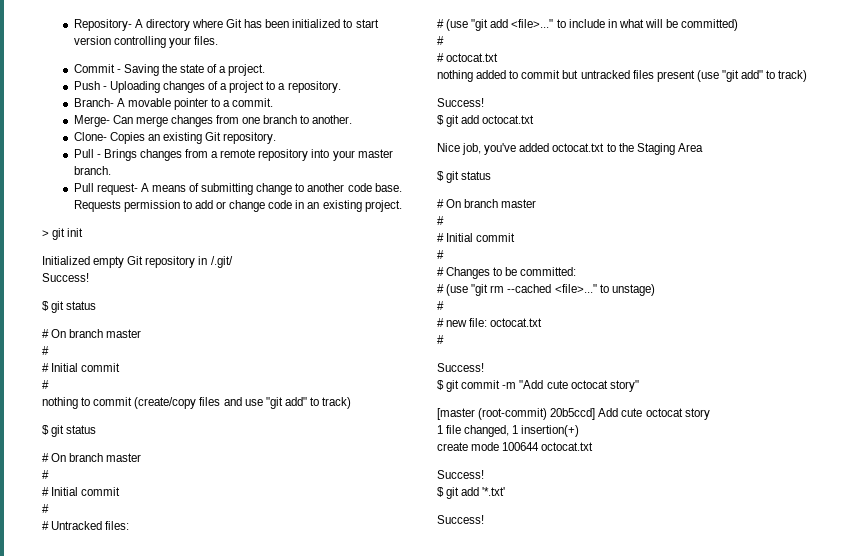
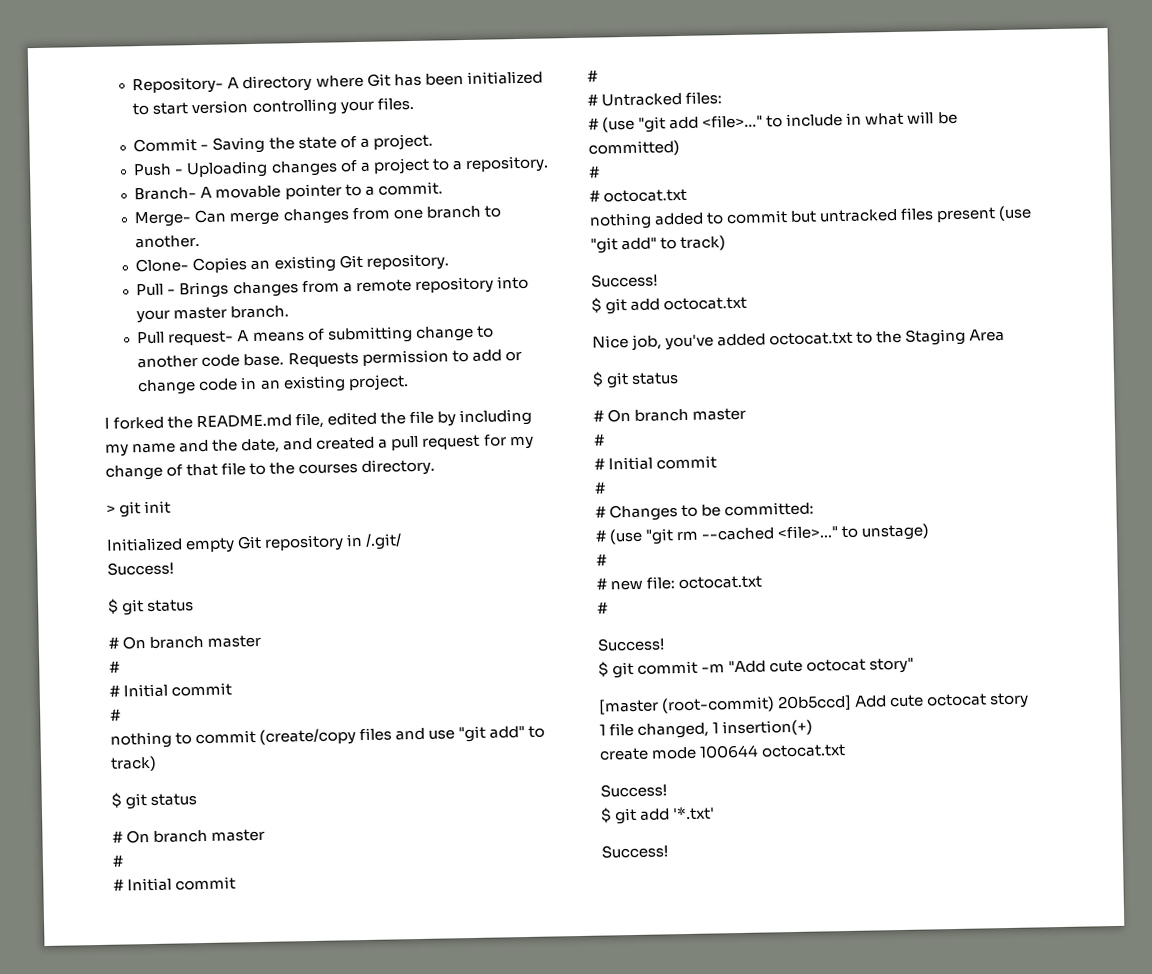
+ I forked the README.md file, edited the file by including my name and the date, and created a pull request for my change of that file to the courses directory.

